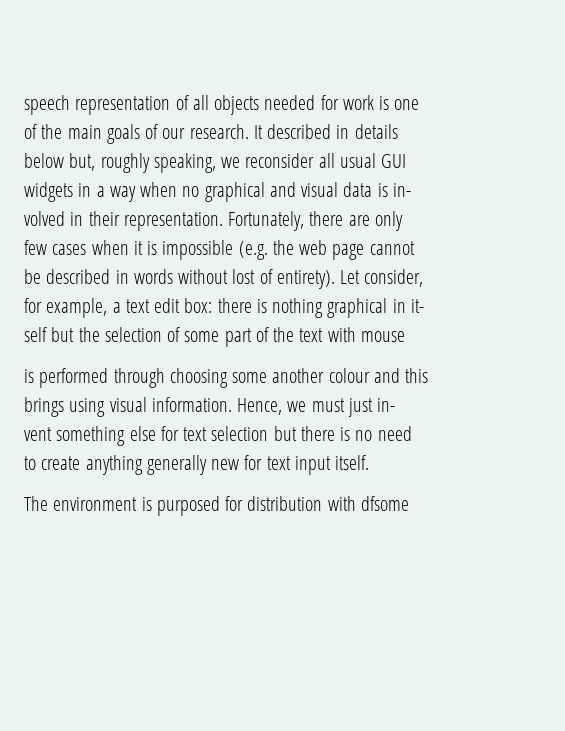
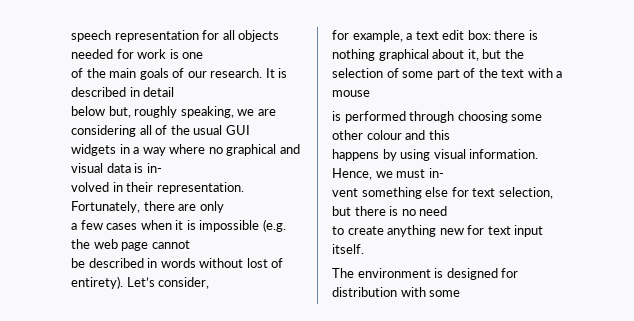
- speech representation of all objects needed for work is one
+ speech representation for all objects needed for work is one
- It described in details
+ It is described in detail
- below but, roughly speaking, we reconsider all usual GUI
+ below but, roughly speaking, we are considering all of the usual GUI
- widgets in a way when no graphical and visual data is in-
+ widgets in a way where no graphical and visual data is in-
- few cases when it is impossible (e.g. the web page cannot
+ a few cases when it is impossible (e.g. the web page cannot
- Let consider,
+ Let’s consider,
- for example, a text edit box: there is nothing graphical in it-
- self but the selection of some part of the text with mouse
+ for example, a text edit box: there is nothing graphical about it, but the selection of some part of the text with a mouse
- is performed through choosing some another colour and this
+ is performed through choosing some other colour and this
- brings using visual information.
+ happens by using visual information.
- Hence, we must just in-
+ Hence, we must in-
- vent something else for text selection but there is no need
+ vent something else for text selection, but there is no need
- to create anything generally new for text input itself.
+ to create anything new for text input itself.
- The environment is purposed for distribution with dfsome
+ The environment is designed for distribution with some

